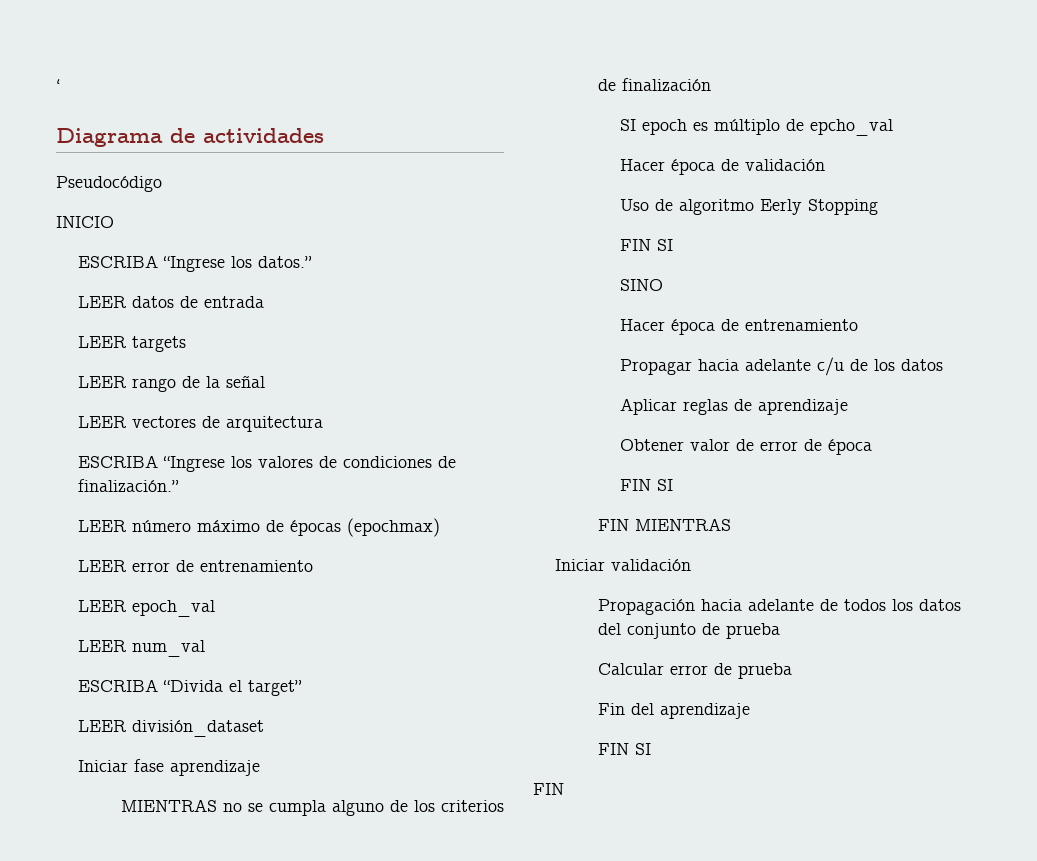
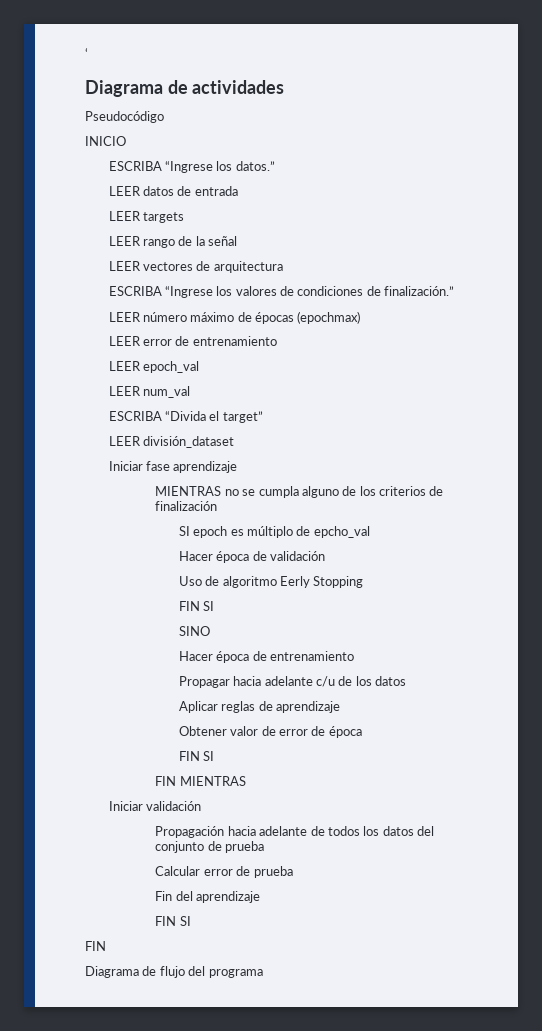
+ Diagrama de flujo del programa

